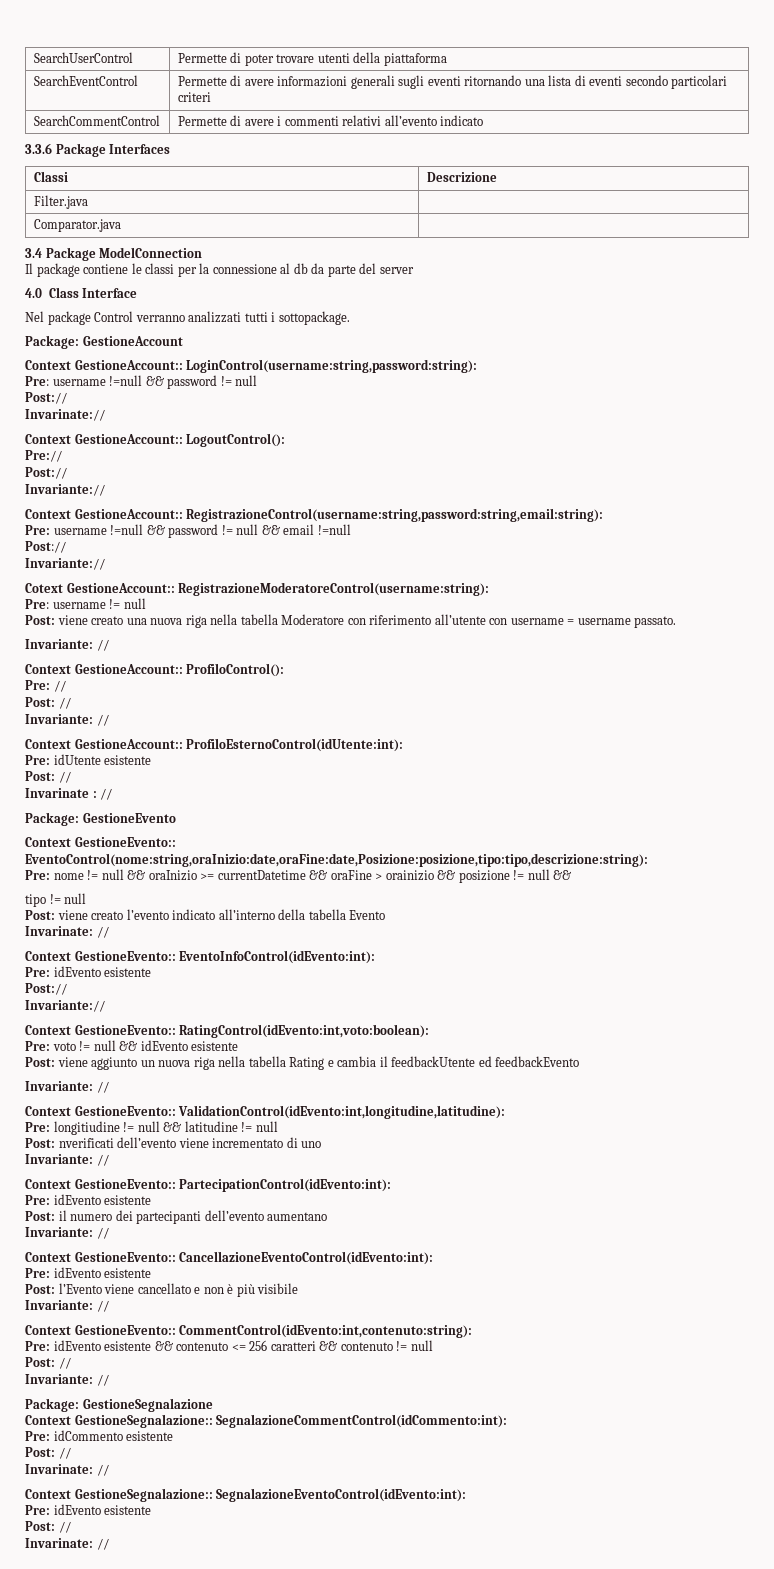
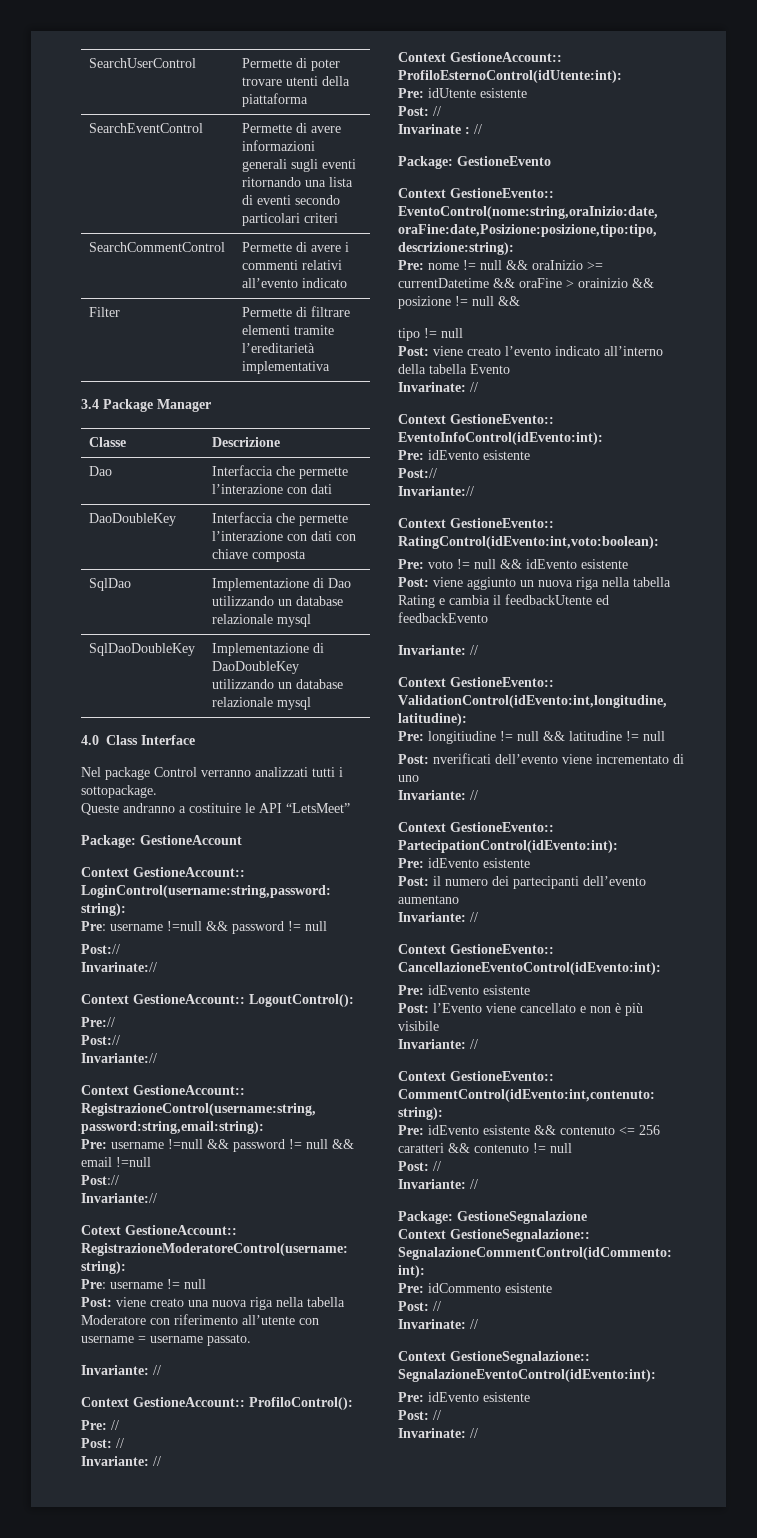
- 3.3.6 Package Interfaces
- Classi | Descrizione
- Filter.java |
- Comparator.java |
- 3.4 Package ModelConnection
- Il package contiene le classi per la connessione al db da parte del server
+ Filter | Permette di filtrare elementi tramite l’ereditarietà implementativa
+ 3.4 Package Manager
+ Classe | Descrizione
+ Dao | Interfaccia che permette l’interazione con dati
+ DaoDoubleKey | Interfaccia che permette l’interazione con dati con chiave composta
+ SqlDao | Implementazione di Dao utilizzando un database relazionale mysql
+ SqlDaoDoubleKey | Implementazione di DaoDoubleKey utilizzando un database relazionale mysql
+ Queste andranno a costituire le API “LetsMeet”

